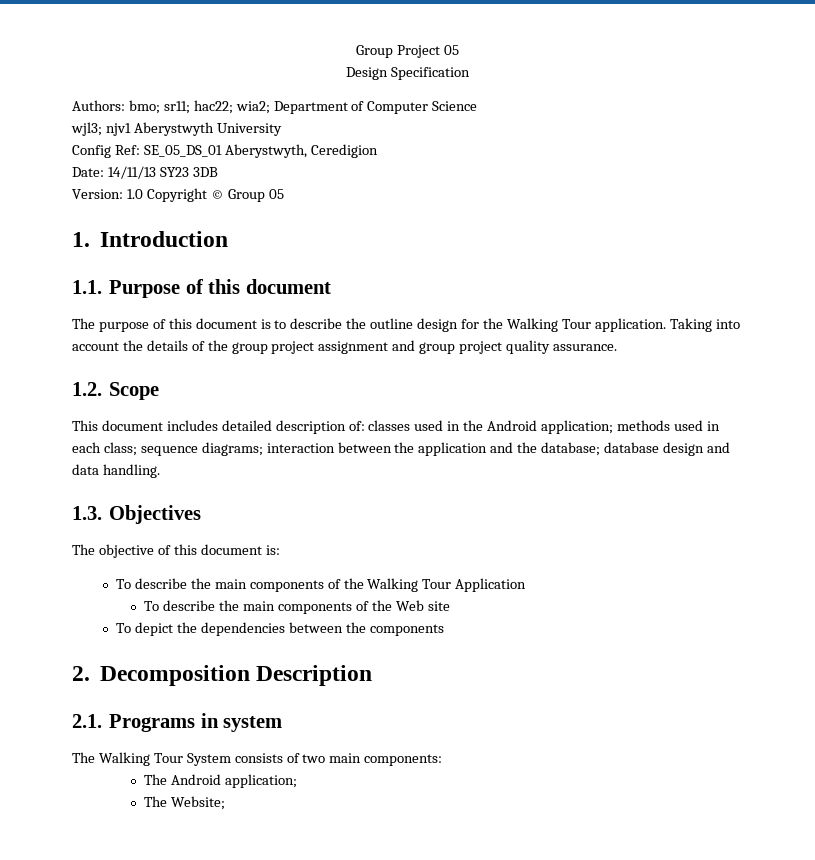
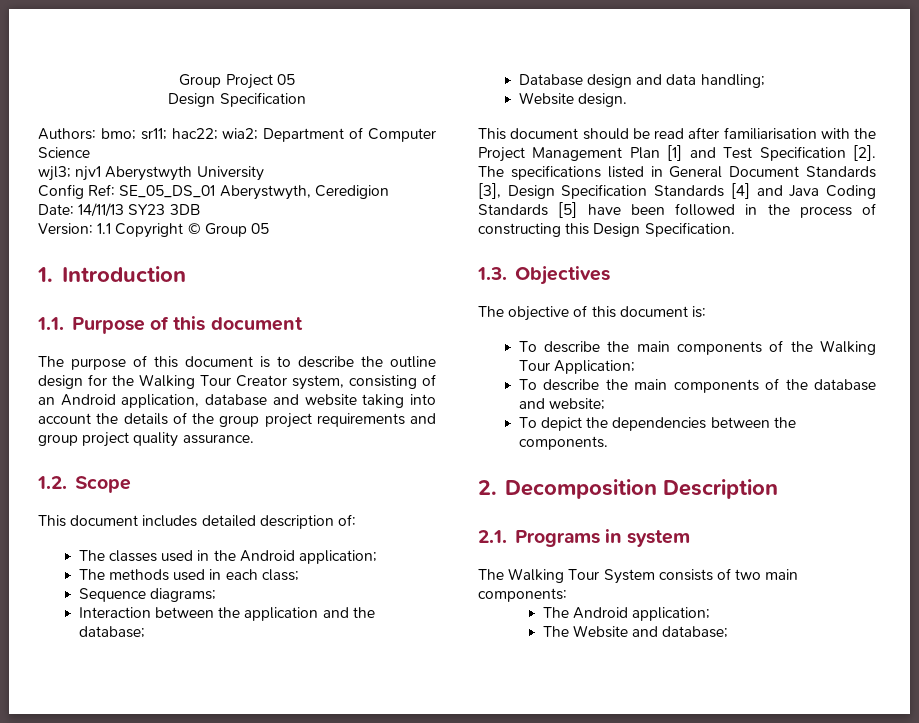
- Version: 1.0 Copyright © Group 05
+ Version: 1.1 Copyright © Group 05
- The purpose of this document is to describe the outline design for the Walking Tour application. Taking into account the details of the group project assignment and group project quality assurance.
+ The purpose of this document is to describe the outline design for the Walking Tour Creator system, consisting of an Android application, database and website taking into account the details of the group project requirements and group project quality assurance.
- This document includes detailed description of: classes used in the Android application; methods used in each class; sequence diagrams; interaction between the application and the database; database design and data handling.
+ This document includes detailed description of:
+ The classes used in the Android application;
+ The methods used in each class;
+ Sequence diagrams;
+ Interaction between the application and the database;
+ Database design and data handling;
+ Website design.
+ This document should be read after familiarisation with the Project Management Plan [1] and Test Specification [2]. The specifications listed in General Document Standards [3], Design Specification Standards [4] and Java Coding Standards [5] have been followed in the process of constructing this Design Specification.
- To describe the main components of the Walking Tour Application
- To describe the main components of the Web site
+ To describe the main components of the Walking Tour Application;
+ To describe the main components of the database and website;
- To depict the dependencies between the components
+ To depict the dependencies between the components.
- The Website;
+ The Website and database;

